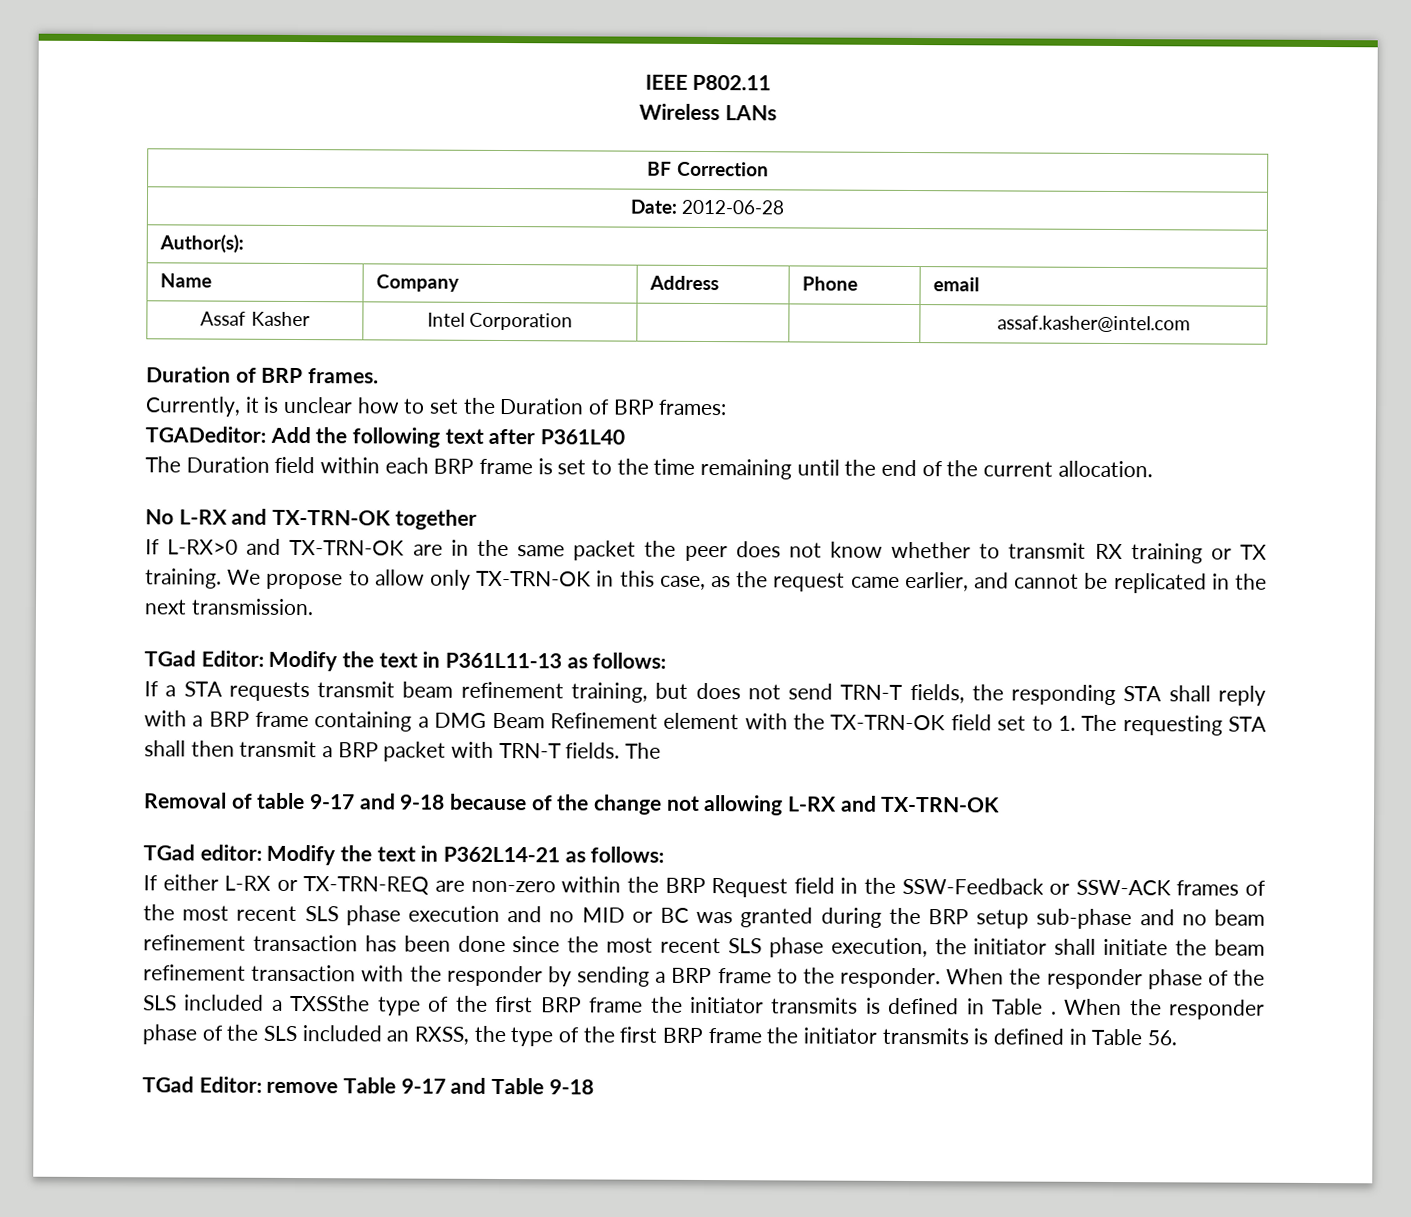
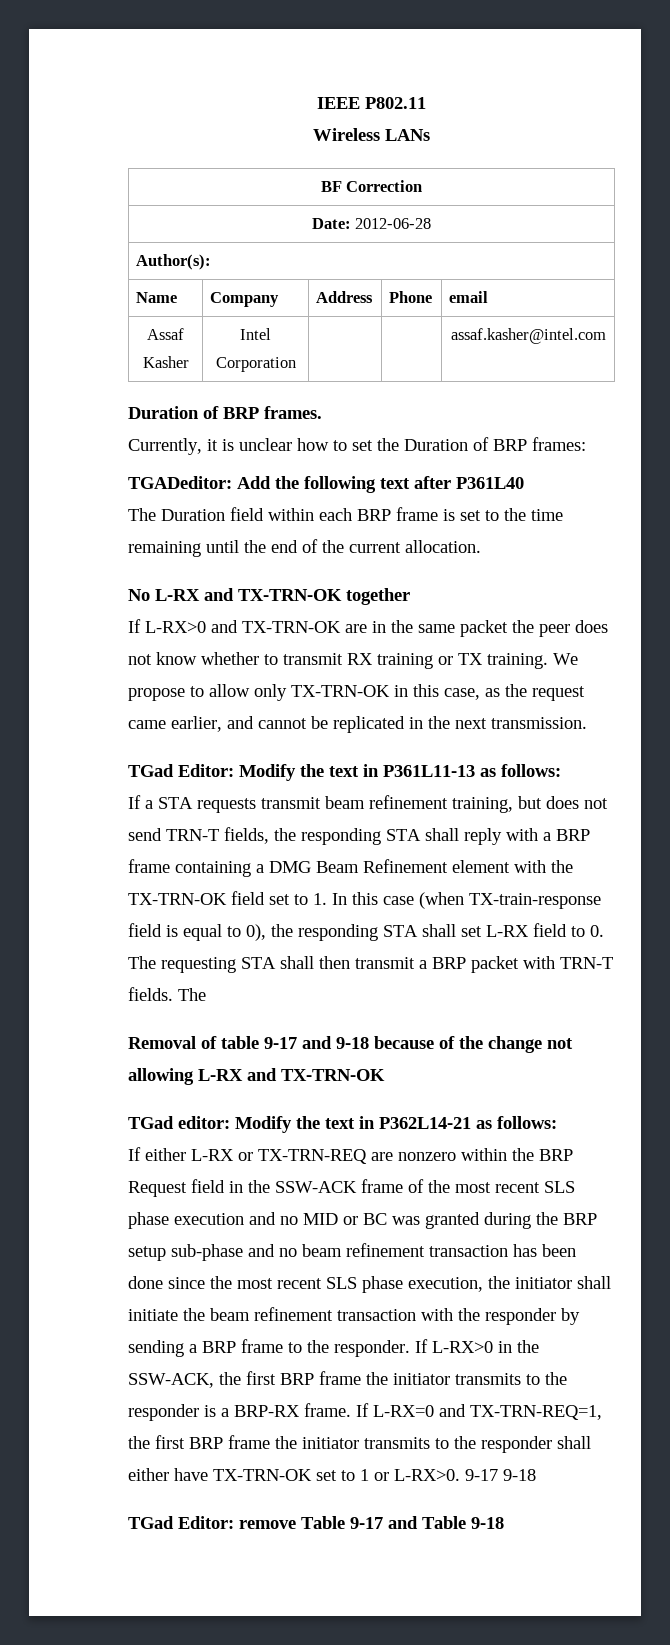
- If a STA requests transmit beam refinement training, but does not send TRN-T fields, the responding STA shall reply with a BRP frame containing a DMG Beam Refinement element with the TX-TRN-OK field set to 1. The requesting STA shall then transmit a BRP packet with TRN-T fields.
+ If a STA requests transmit beam refinement training, but does not send TRN-T fields, the responding STA shall reply with a BRP frame containing a DMG Beam Refinement element with the TX-TRN-OK field set to 1. In this case (when TX-train-response field is equal to 0), the responding STA shall set L-RX field to 0. The requesting STA shall then transmit a BRP packet with TRN-T fields.
- If either L-RX or TX-TRN-REQ are non-zero within the BRP Request field in the SSW-Feedback or SSW-ACK frames of the most recent SLS phase execution and no MID or BC was granted during the BRP setup sub-phase and no beam refinement transaction has been done since the most recent SLS phase execution, the initiator shall initiate the beam refinement transaction with the responder by sending a BRP frame to the responder.
+ If either L-RX or TX-TRN-REQ are nonzero within the BRP Request field in the SSW-ACK frame of the most recent SLS phase execution and no MID or BC was granted during the BRP setup sub-phase and no beam refinement transaction has been done since the most recent SLS phase execution, the initiator shall initiate the beam refinement transaction with the responder by sending a BRP frame to the responder.
- When the responder phase of the SLS included a TXSSthe type of the first BRP frame the initiator transmits is defined in Table . When the responder phase of the SLS included an RXSS, the type of the first BRP frame the initiator transmits is defined in Table 56.
+ If L-RX>0 in the SSW-ACK, the first BRP frame the initiator transmits to the responder is a BRP-RX frame. If L-RX=0 and TX-TRN-REQ=1, the first BRP frame the initiator transmits to the responder shall either have TX-TRN-OK set to 1 or L-RX>0. 9-17 9-18

